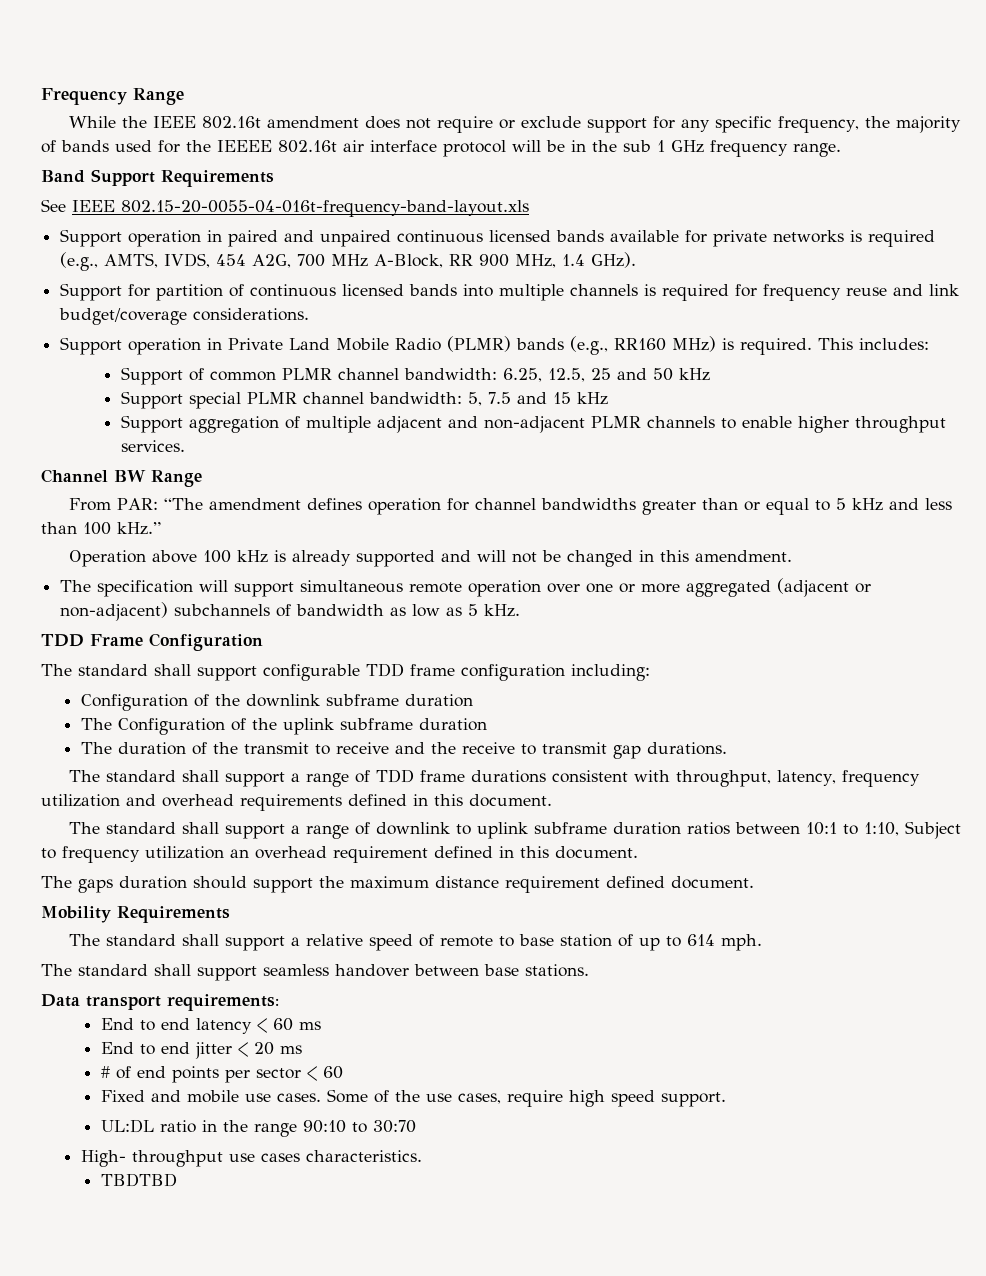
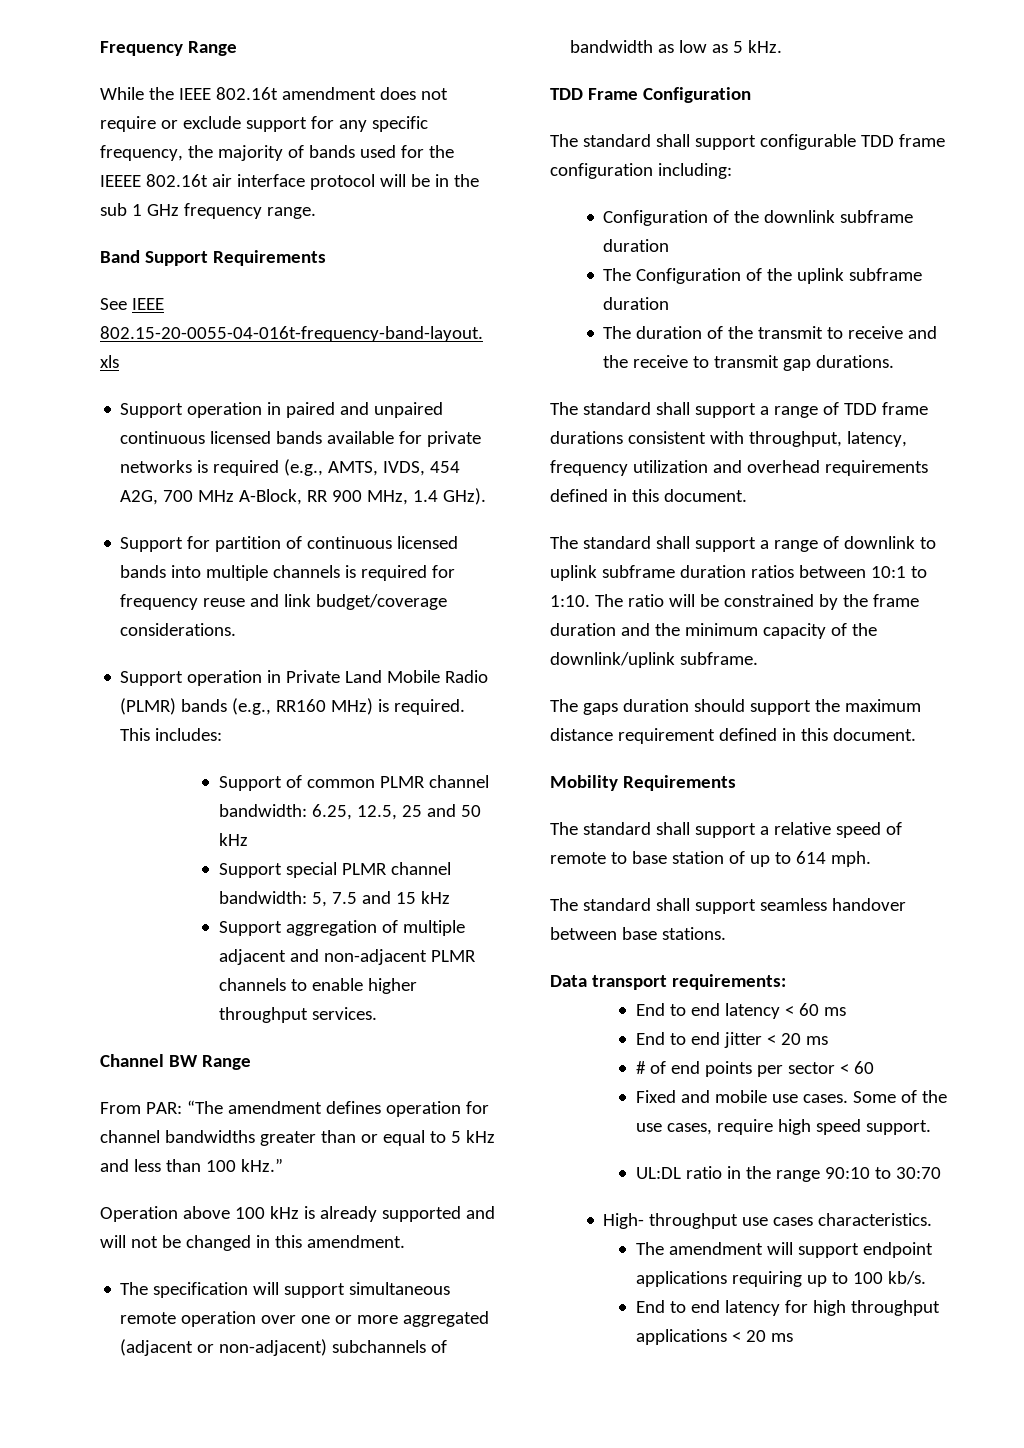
- The standard shall support a range of downlink to uplink subframe duration ratios between 10:1 to 1:10, Subject to frequency utilization an overhead requirement defined in this document.
+ The standard shall support a range of downlink to uplink subframe duration ratios between 10:1 to 1:10. The ratio will be constrained by the frame duration and the minimum capacity of the downlink/uplink subframe.
- The gaps duration should support the maximum distance requirement defined document.
+ The gaps duration should support the maximum distance requirement defined in this document.
- TBDTBD
+ The amendment will support endpoint applications requiring up to 100 kb/s.
+ End to end latency for high throughput applications < 20 ms

